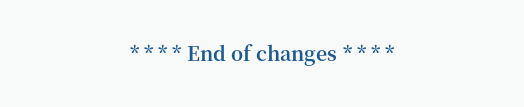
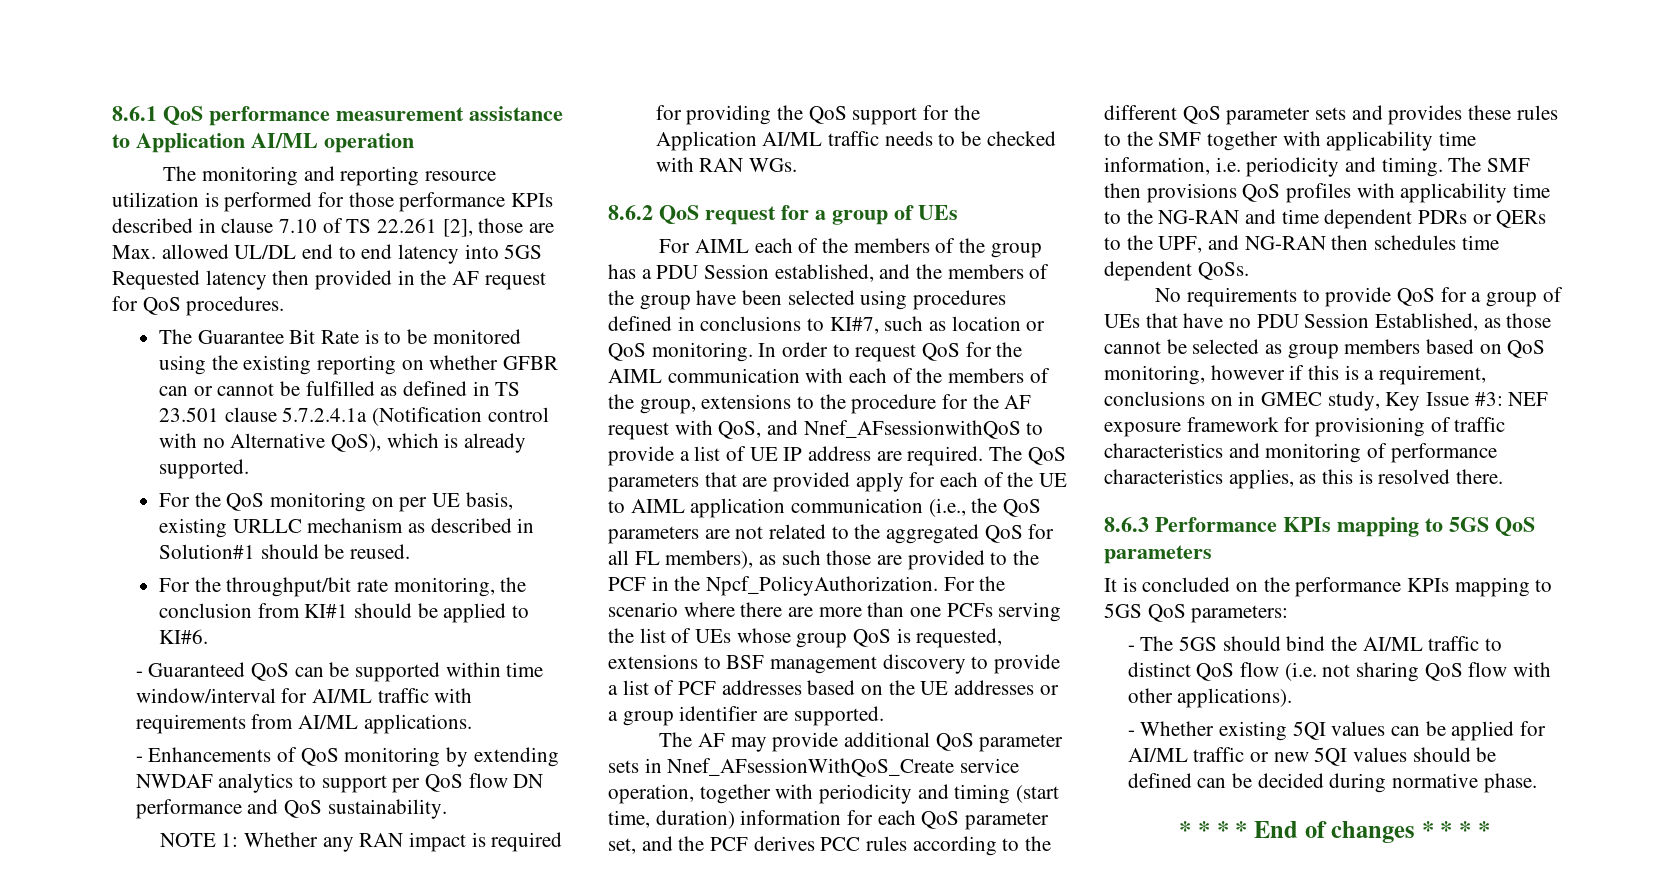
+ 8.6.1 QoS performance measurement assistance to Application AI/ML operation
+ The monitoring and reporting resource utilization is performed for those performance KPIs described in clause 7.10 of TS 22.261 [2], those are Max. allowed UL/DL end to end latency into 5GS Requested latency then provided in the AF request for QoS procedures.
+ The Guarantee Bit Rate is to be monitored using the existing reporting on whether GFBR can or cannot be fulfilled as defined in TS 23.501 clause 5.7.2.4.1a (Notification control with no Alternative QoS), which is already supported.
+ For the QoS monitoring on per UE basis, existing URLLC mechanism as described in Solution#1 should be reused.
+ For the throughput/bit rate monitoring, the conclusion from KI#1 should be applied to KI#6.
+ - Guaranteed QoS can be supported within time window/interval for AI/ML traffic with requirements from AI/ML applications.
+ - Enhancements of QoS monitoring by extending NWDAF analytics to support per QoS flow DN performance and QoS sustainability.
+ NOTE 1: Whether any RAN impact is required for providing the QoS support for the Application AI/ML traffic needs to be checked with RAN WGs.
+ 8.6.2 QoS request for a group of UEs
+ For AIML each of the members of the group has a PDU Session established, and the members of the group have been selected using procedures defined in conclusions to KI#7, such as location or QoS monitoring. In order to request QoS for the AIML communication with each of the members of the group, extensions to the procedure for the AF request with QoS, and Nnef_AFsessionwithQoS to provide a list of UE IP address are required. The QoS parameters that are provided apply for each of the UE to AIML application communication (i.e., the QoS parameters are not related to the aggregated QoS for all FL members), as such those are provided to the PCF in the Npcf_PolicyAuthorization. For the scenario where there are more than one PCFs serving the list of UEs whose group QoS is requested, extensions to BSF management discovery to provide a list of PCF addresses based on the UE addresses or a group identifier are supported.
+ The AF may provide additional QoS parameter sets in Nnef_AFsessionWithQoS_Create service operation, together with periodicity and timing (start time, duration) information for each QoS parameter set, and the PCF derives PCC rules according to the different QoS parameter sets and provides these rules to the SMF together with applicability time information, i.e. periodicity and timing. The SMF then provisions QoS profiles with applicability time to the NG-RAN and time dependent PDRs or QERs to the UPF, and NG-RAN then schedules time dependent QoSs.
+ No requirements to provide QoS for a group of UEs that have no PDU Session Established, as those cannot be selected as group members based on QoS monitoring, however if this is a requirement, conclusions on in GMEC study, Key Issue #3: NEF exposure framework for provisioning of traffic characteristics and monitoring of performance characteristics applies, as this is resolved there.
+ 8.6.3 Performance KPIs mapping to 5GS QoS parameters
+ It is concluded on the performance KPIs mapping to 5GS QoS parameters:
+ - The 5GS should bind the AI/ML traffic to distinct QoS flow (i.e. not sharing QoS flow with other applications).
+ - Whether existing 5QI values can be applied for AI/ML traffic or new 5QI values should be defined can be decided during normative phase.

